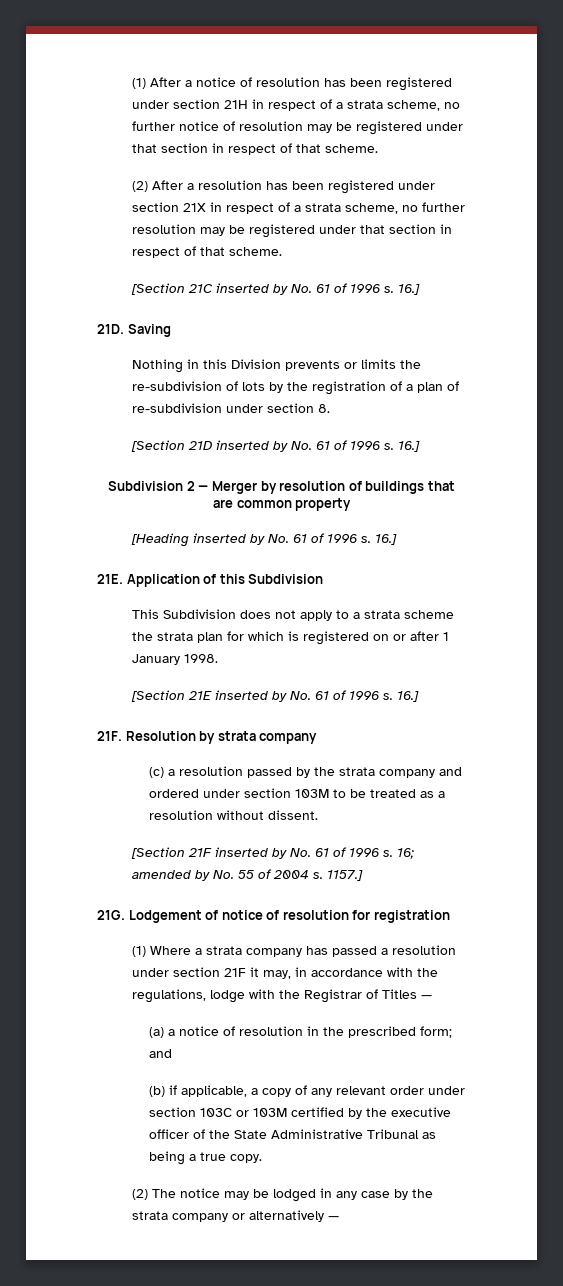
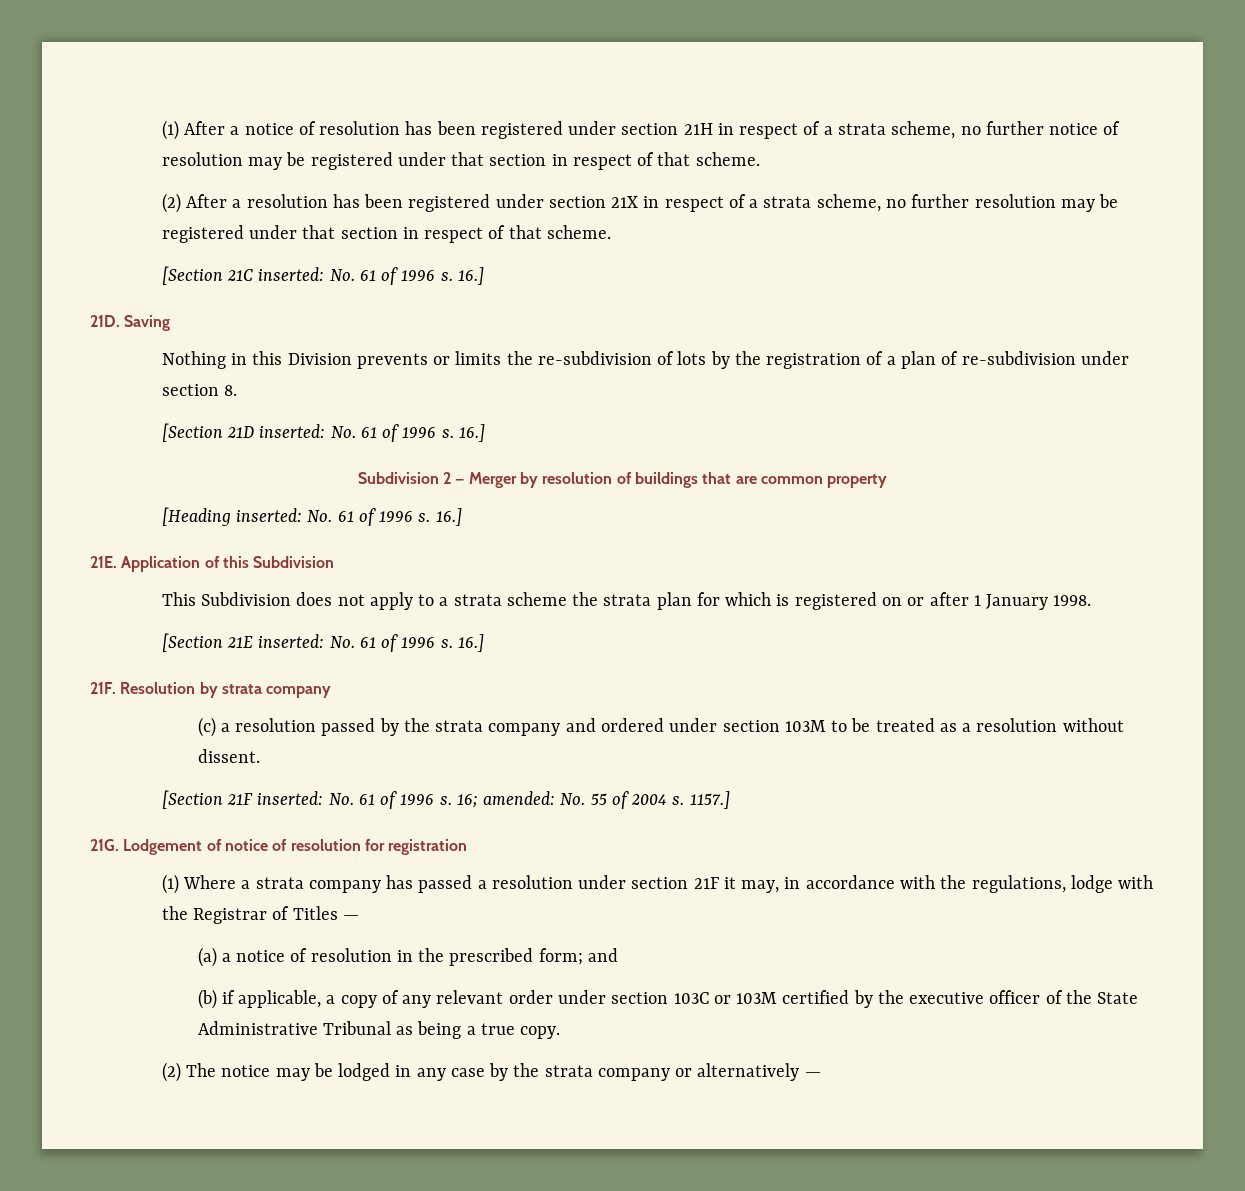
- [Section 21C inserted by No. 61 of 1996 s.
+ [Section 21C inserted: No. 61 of 1996 s.
- [Section 21D inserted by No. 61 of 1996 s.
+ [Section 21D inserted: No. 61 of 1996 s.
- [Heading inserted by No. 61 of 1996 s.
+ [Heading inserted: No. 61 of 1996 s.
- [Section 21E inserted by No. 61 of 1996 s.
+ [Section 21E inserted: No. 61 of 1996 s.
- [Section 21F inserted by No. 61 of 1996 s.
+ [Section 21F inserted: No. 61 of 1996 s.
- 16; amended by No. 55 of 2004 s.
+ 16; amended: No. 55 of 2004 s.

